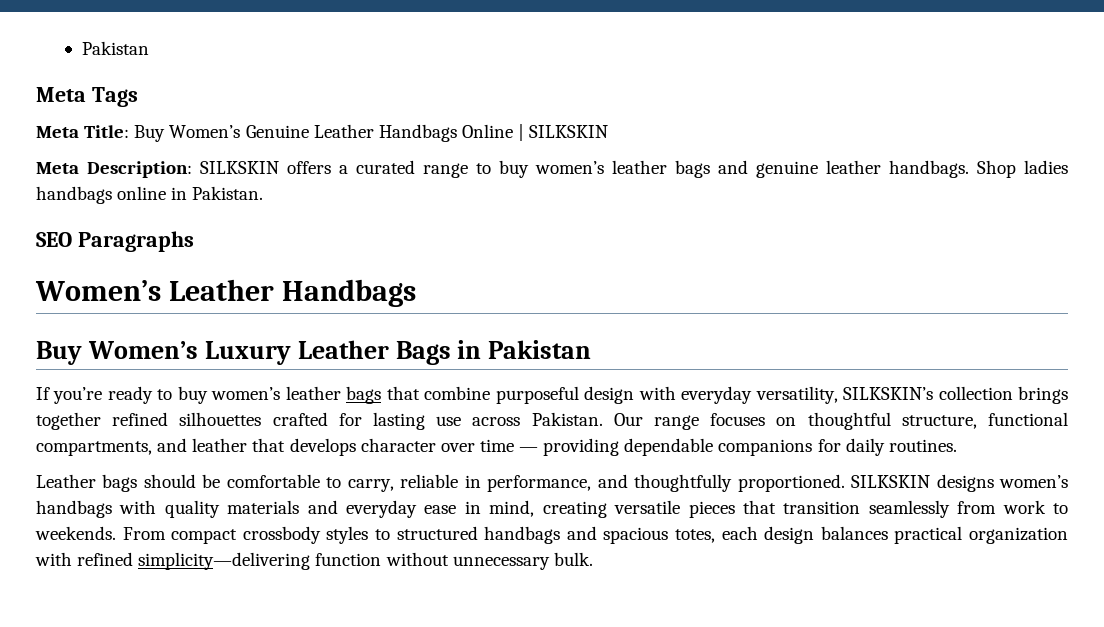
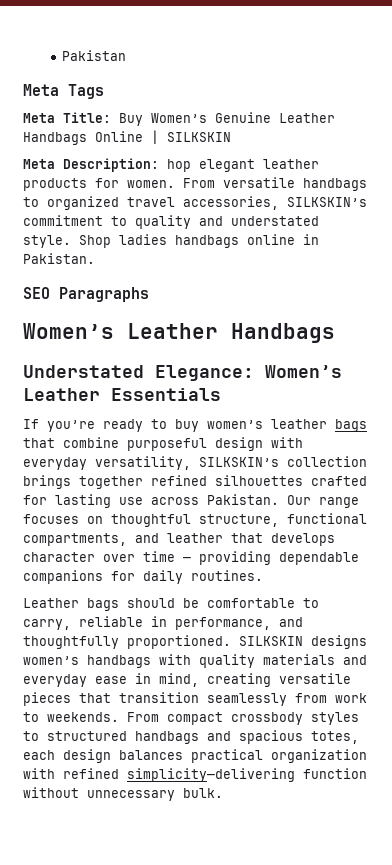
- Meta Description: SILKSKIN offers a curated range to buy women’s leather bags and genuine leather handbags.
+ Meta Description: hop elegant leather products for women. From versatile handbags to organized travel accessories, SILKSKIN’s commitment to quality and understated style.
- Buy Women’s Luxury Leather Bags in Pakistan
+ Understated Elegance: Women’s Leather Essentials

